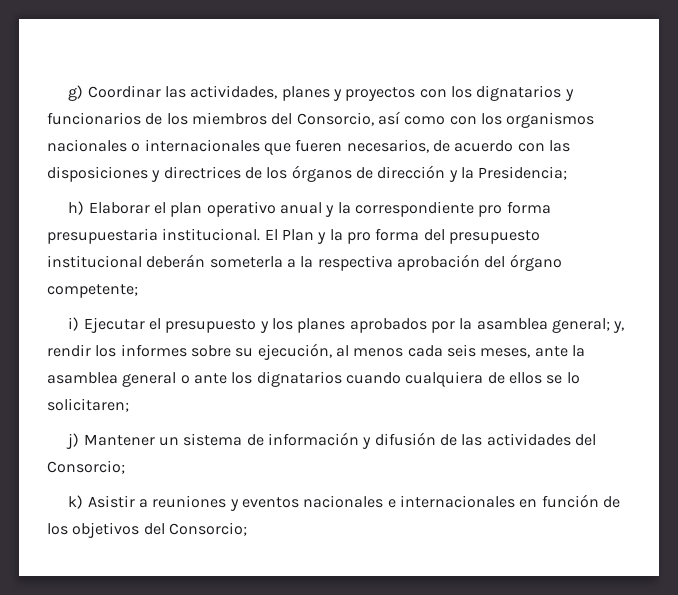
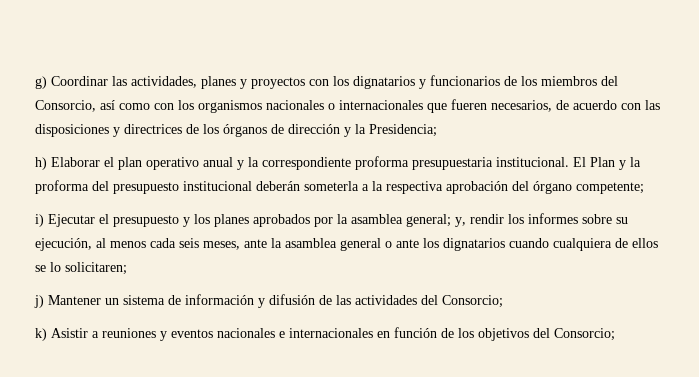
- h) Elaborar el plan operativo anual y la correspondiente pro forma presupuestaria institucional.
+ h) Elaborar el plan operativo anual y la correspondiente proforma presupuestaria institucional.
- El Plan y la pro forma del presupuesto institucional deberán someterla a la respectiva aprobación del órgano competente;
+ El Plan y la proforma del presupuesto institucional deberán someterla a la respectiva aprobación del órgano competente;

